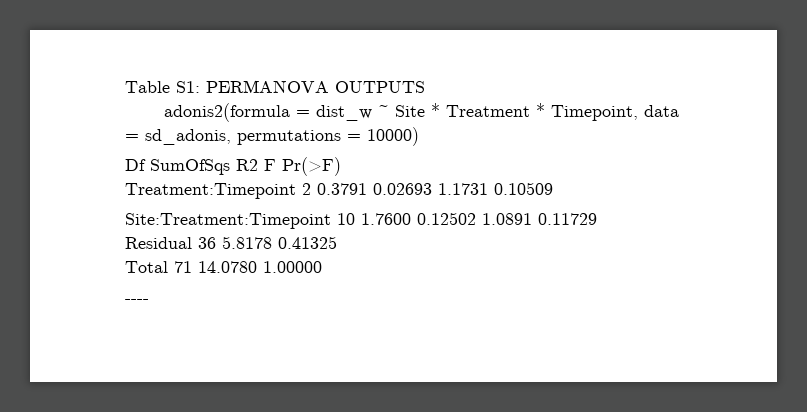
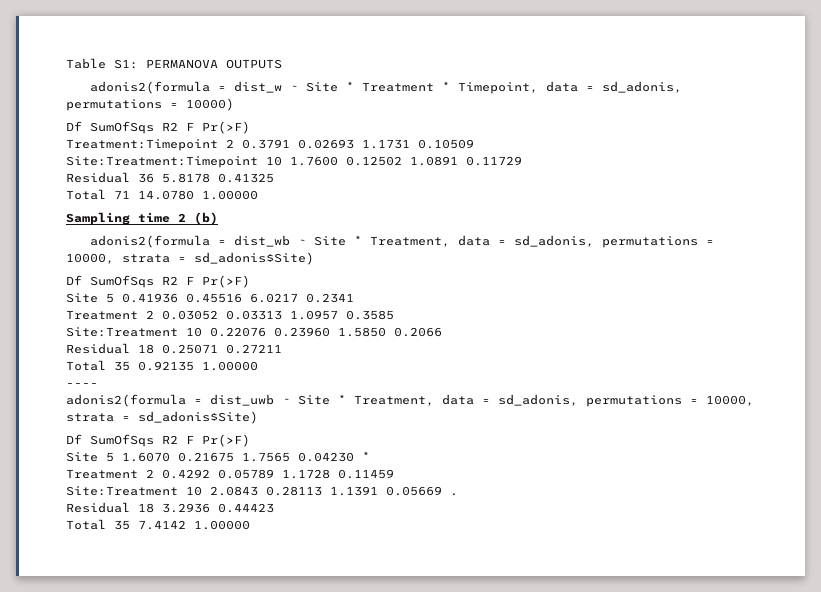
+ Sampling time 2 (b)
+ adonis2(formula = dist_wb ~ Site * Treatment, data = sd_adonis, permutations = 10000, strata = sd_adonis$Site)
+ Df SumOfSqs R2 F Pr(>F)
+ Site 5 0.41936 0.45516 6.0217 0.2341
+ Treatment 2 0.03052 0.03313 1.0957 0.3585
+ Site:Treatment 10 0.22076 0.23960 1.5850 0.2066
+ Residual 18 0.25071 0.27211
+ Total 35 0.92135 1.00000
  ----
+ adonis2(formula = dist_uwb ~ Site * Treatment, data = sd_adonis, permutations = 10000, strata = sd_adonis$Site)
+ Df SumOfSqs R2 F Pr(>F)
+ Site 5 1.6070 0.21675 1.7565 0.04230 *
+ Treatment 2 0.4292 0.05789 1.1728 0.11459
+ Site:Treatment 10 2.0843 0.28113 1.1391 0.05669 .
+ Residual 18 3.2936 0.44423
+ Total 35 7.4142 1.00000

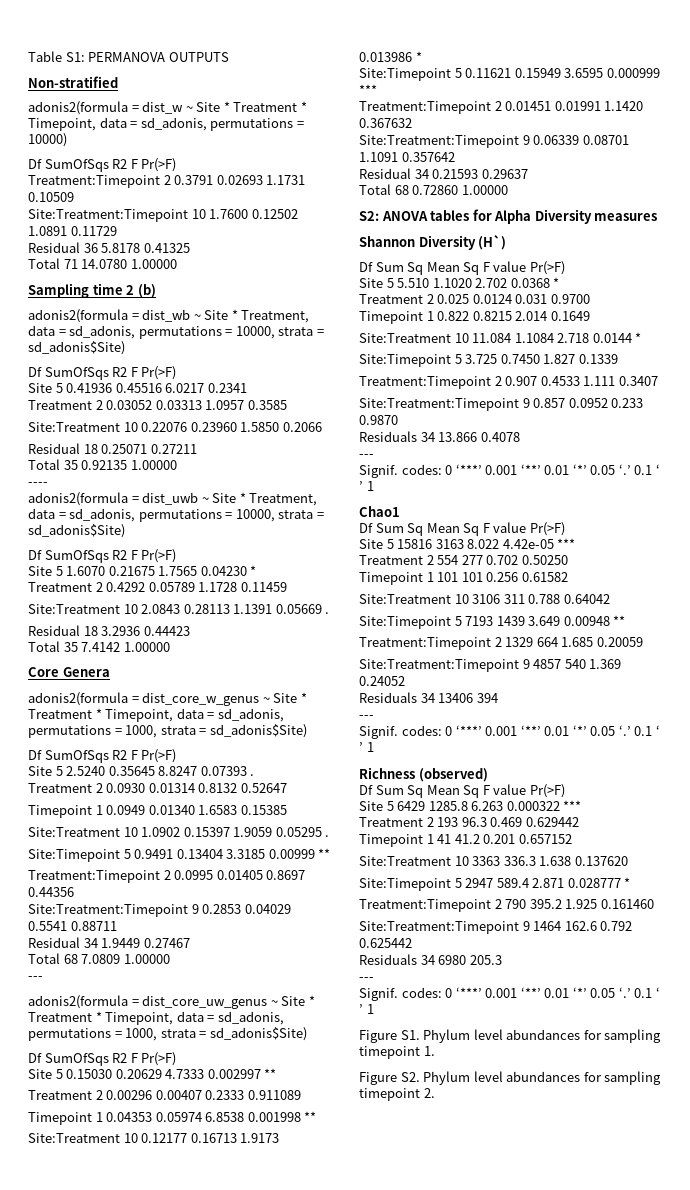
+ Non-stratified
+ Core Genera
+ adonis2(formula = dist_core_w_genus ~ Site * Treatment * Timepoint, data = sd_adonis, permutations = 1000, strata = sd_adonis$Site)
+ Df SumOfSqs R2 F Pr(>F)
+ Site 5 2.5240 0.35645 8.8247 0.07393 .
+ Treatment 2 0.0930 0.01314 0.8132 0.52647
+ Timepoint 1 0.0949 0.01340 1.6583 0.15385
+ Site:Treatment 10 1.0902 0.15397 1.9059 0.05295 .
+ Site:Timepoint 5 0.9491 0.13404 3.3185 0.00999 **
+ Treatment:Timepoint 2 0.0995 0.01405 0.8697 0.44356
+ Site:Treatment:Timepoint 9 0.2853 0.04029 0.5541 0.88711
+ Residual 34 1.9449 0.27467
+ Total 68 7.0809 1.00000
+ ---
+ adonis2(formula = dist_core_uw_genus ~ Site * Treatment * Timepoint, data = sd_adonis, permutations = 1000, strata = sd_adonis$Site)
+ Df SumOfSqs R2 F Pr(>F)
+ Site 5 0.15030 0.20629 4.7333 0.002997 **
+ Treatment 2 0.00296 0.00407 0.2333 0.911089
+ Timepoint 1 0.04353 0.05974 6.8538 0.001998 **
+ Site:Treatment 10 0.12177 0.16713 1.9173 0.013986 *
+ Site:Timepoint 5 0.11621 0.15949 3.6595 0.000999 ***
+ Treatment:Timepoint 2 0.01451 0.01991 1.1420 0.367632
+ Site:Treatment:Timepoint 9 0.06339 0.08701 1.1091 0.357642
+ Residual 34 0.21593 0.29637
+ Total 68 0.72860 1.00000
+ S2: ANOVA tables for Alpha Diversity measures
+ Shannon Diversity (H`)
+ Df Sum Sq Mean Sq F value Pr(>F)
+ Site 5 5.510 1.1020 2.702 0.0368 *
+ Treatment 2 0.025 0.0124 0.031 0.9700
+ Timepoint 1 0.822 0.8215 2.014 0.1649
+ Site:Treatment 10 11.084 1.1084 2.718 0.0144 *
+ Site:Timepoint 5 3.725 0.7450 1.827 0.1339
+ Treatment:Timepoint 2 0.907 0.4533 1.111 0.3407
+ Site:Treatment:Timepoint 9 0.857 0.0952 0.233 0.9870
+ Residuals 34 13.866 0.4078
+ ---
+ Signif. codes: 0 ‘***’ 0.001 ‘**’ 0.01 ‘*’ 0.05 ‘.’ 0.1 ‘ ’ 1
+ Chao1
+ Df Sum Sq Mean Sq F value Pr(>F)
+ Site 5 15816 3163 8.022 4.42e-05 ***
+ Treatment 2 554 277 0.702 0.50250
+ Timepoint 1 101 101 0.256 0.61582
+ Site:Treatment 10 3106 311 0.788 0.64042
+ Site:Timepoint 5 7193 1439 3.649 0.00948 **
+ Treatment:Timepoint 2 1329 664 1.685 0.20059
+ Site:Treatment:Timepoint 9 4857 540 1.369 0.24052
+ Residuals 34 13406 394
+ ---
+ Signif. codes: 0 ‘***’ 0.001 ‘**’ 0.01 ‘*’ 0.05 ‘.’ 0.1 ‘ ’ 1
+ Richness (observed)
+ Df Sum Sq Mean Sq F value Pr(>F)
+ Site 5 6429 1285.8 6.263 0.000322 ***
+ Treatment 2 193 96.3 0.469 0.629442
+ Timepoint 1 41 41.2 0.201 0.657152
+ Site:Treatment 10 3363 336.3 1.638 0.137620
+ Site:Timepoint 5 2947 589.4 2.871 0.028777 *
+ Treatment:Timepoint 2 790 395.2 1.925 0.161460
+ Site:Treatment:Timepoint 9 1464 162.6 0.792 0.625442
+ Residuals 34 6980 205.3
+ ---
+ Signif. codes: 0 ‘***’ 0.001 ‘**’ 0.01 ‘*’ 0.05 ‘.’ 0.1 ‘ ’ 1
+ Figure S1. Phylum level abundances for sampling timepoint 1.
+ Figure S2. Phylum level abundances for sampling timepoint 2.

